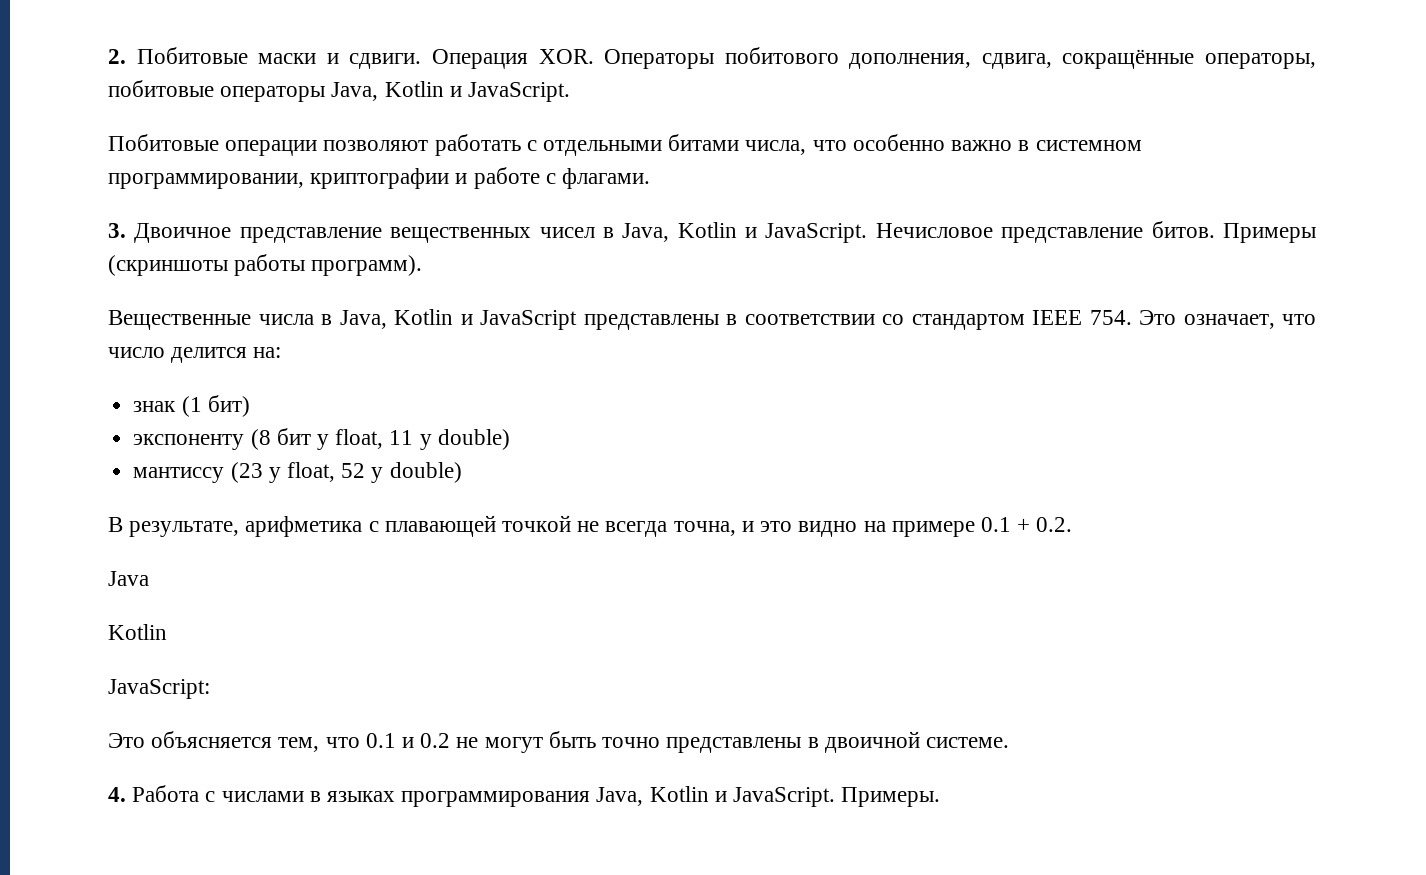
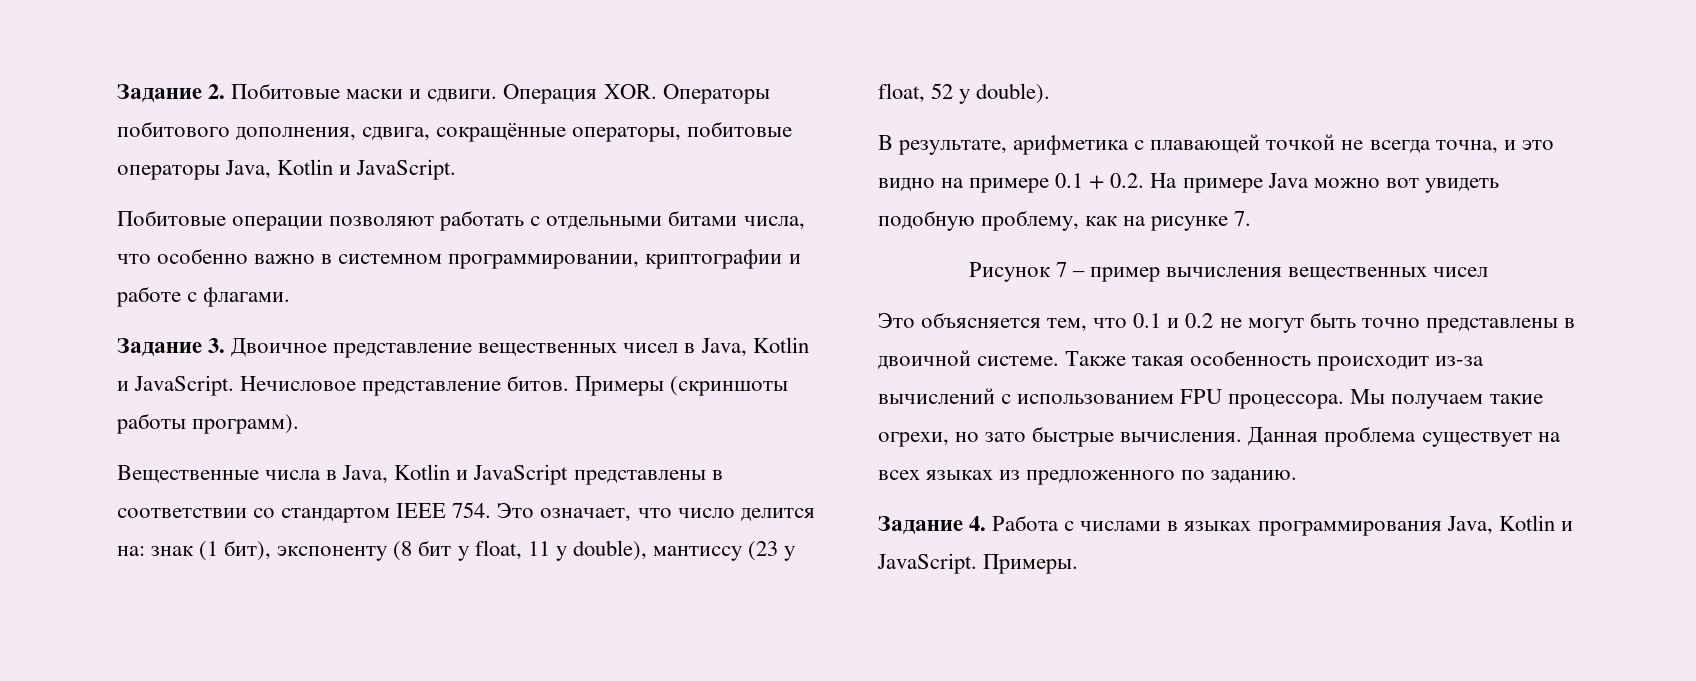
- 2. Побитовые маски и сдвиги.
+ Задание 2. Побитовые маски и сдвиги.
- 3. Двоичное представление вещественных чисел в Java, Kotlin и JavaScript.
+ Задание 3. Двоичное представление вещественных чисел в Java, Kotlin и JavaScript.
- Вещественные числа в Java, Kotlin и JavaScript представлены в соответствии со стандартом IEEE 754. Это означает, что число делится на:
- знак (1 бит)
- экспоненту (8 бит у float, 11 у double)
- мантиссу (23 у float, 52 у double)
+ Вещественные числа в Java, Kotlin и JavaScript представлены в соответствии со стандартом IEEE 754. Это означает, что число делится на: знак (1 бит), экспоненту (8 бит у float, 11 у double), мантиссу (23 у float, 52 у double).
- В результате, арифметика с плавающей точкой не всегда точна, и это видно на примере 0.1 + 0.2.
- Java
- Kotlin
- JavaScript:
+ В результате, арифметика с плавающей точкой не всегда точна, и это видно на примере 0.1 + 0.2. На примере Java можно вот увидеть подобную проблему, как на рисунке 7.
+ Рисунок 7 – пример вычисления вещественных чисел
- Это объясняется тем, что 0.1 и 0.2 не могут быть точно представлены в двоичной системе.
- 4. Работа с числами в языках программирования Java, Kotlin и JavaScript.
+ Это объясняется тем, что 0.1 и 0.2 не могут быть точно представлены в двоичной системе. Также такая особенность происходит из-за вычислений с использованием FPU процессора. Мы получаем такие огрехи, но зато быстрые вычисления. Данная проблема существует на всех языках из предложенного по заданию.
+ Задание 4. Работа с числами в языках программирования Java, Kotlin и JavaScript.

